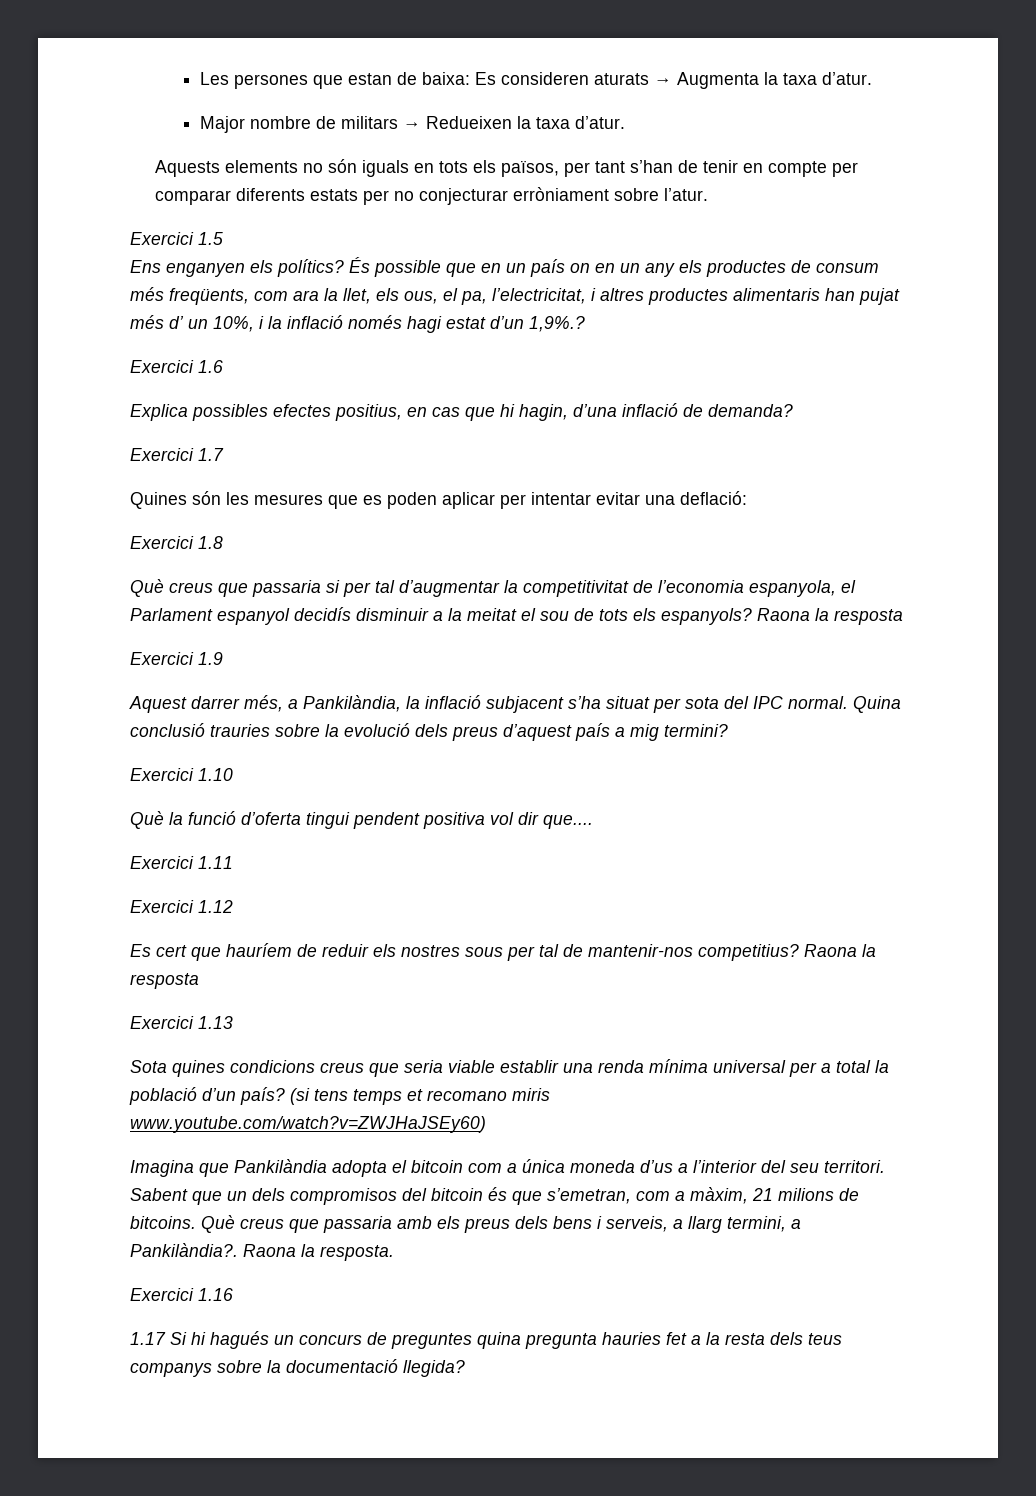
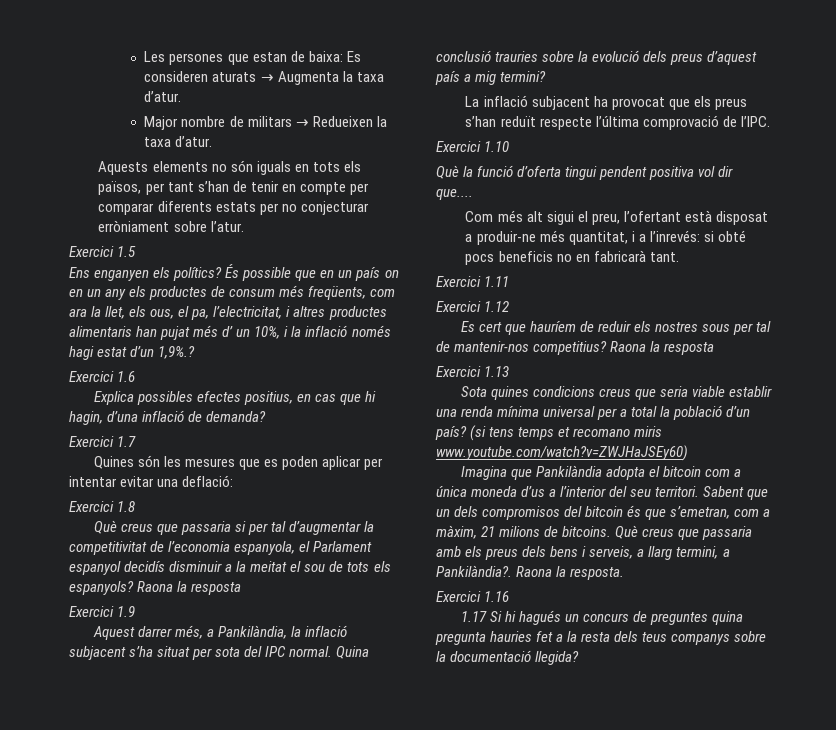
+ La inflació subjacent ha provocat que els preus s’han reduït respecte l’última comprovació de l’IPC.
+ Com més alt sigui el preu, l’ofertant està disposat a produir-ne més quantitat, i a l’inrevés: si obté pocs beneficis no en fabricarà tant.

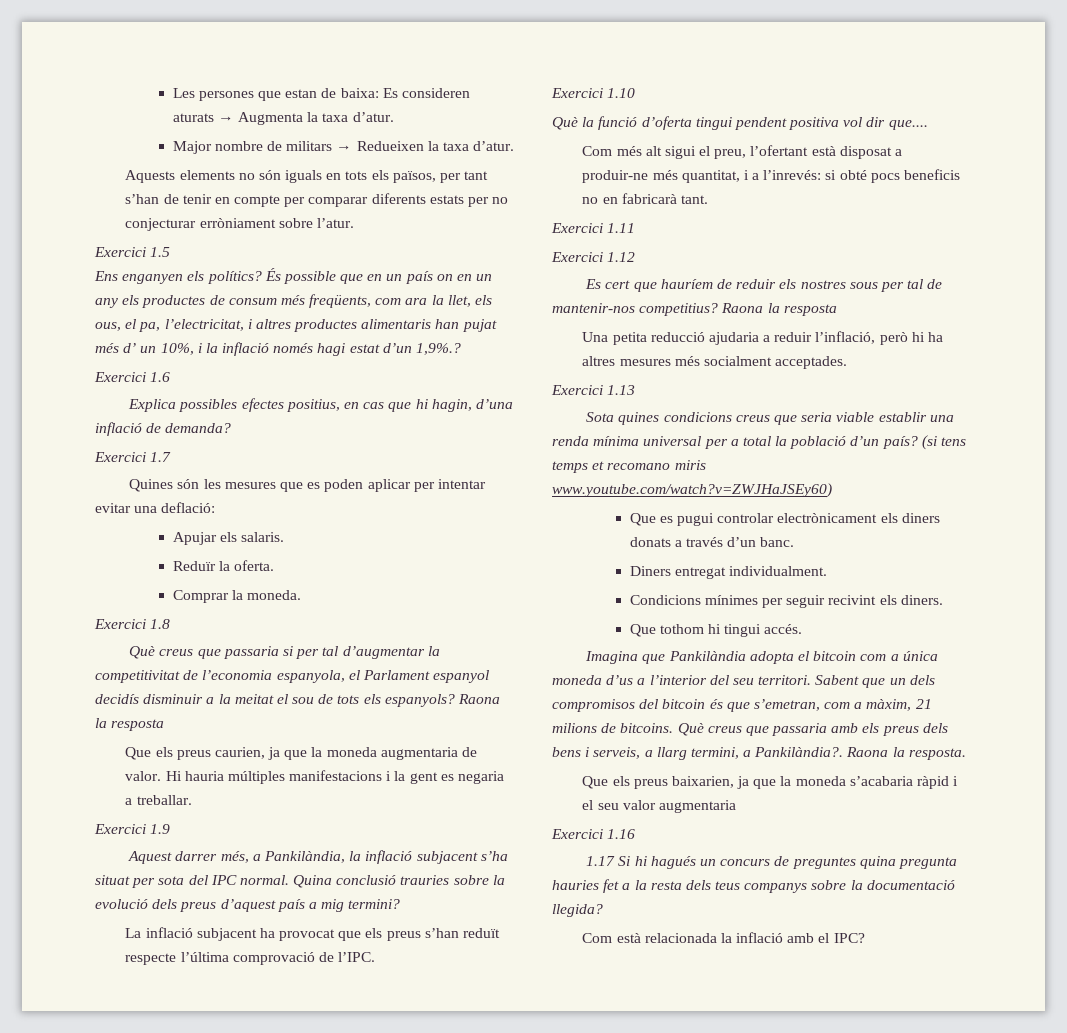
+ Apujar els salaris.
+ Reduïr la oferta.
+ Comprar la moneda.
+ Que els preus caurien, ja que la moneda augmentaria de valor. Hi hauria múltiples manifestacions i la gent es negaria a treballar.
+ Una petita reducció ajudaria a reduir l’inflació, però hi ha altres mesures més socialment acceptades.
+ Que es pugui controlar electrònicament els diners donats a través d’un banc.
+ Diners entregat individualment.
+ Condicions mínimes per seguir recivint els diners.
+ Que tothom hi tingui accés.
+ Que els preus baixarien, ja que la moneda s’acabaria ràpid i el seu valor augmentaria
+ Com està relacionada la inflació amb el IPC?

